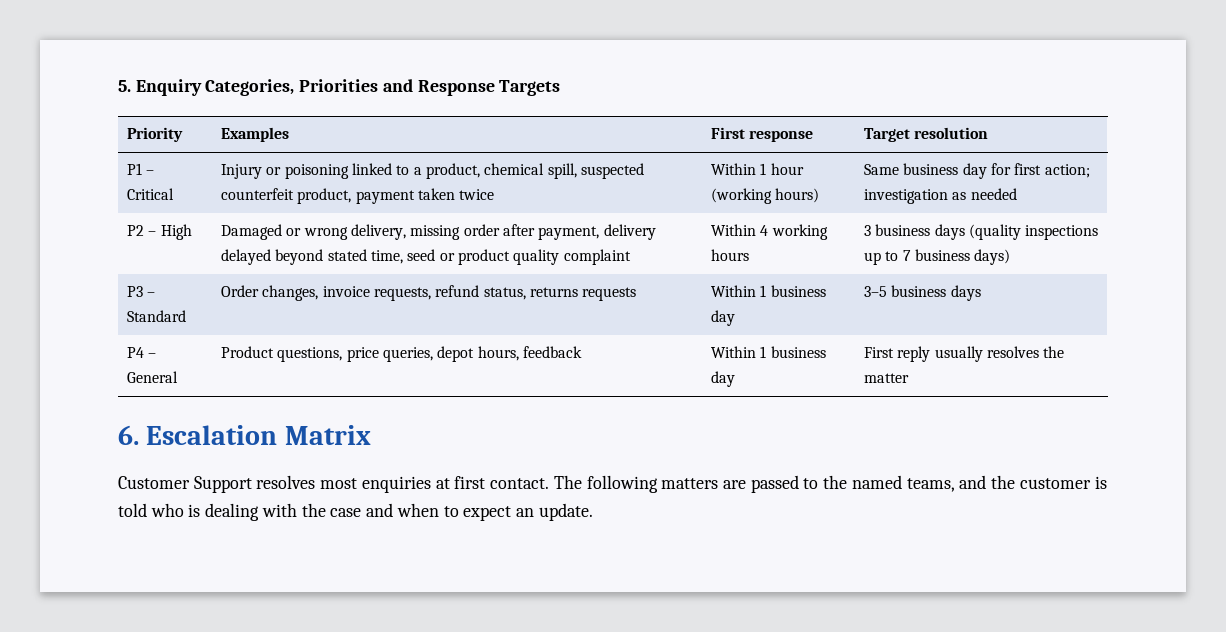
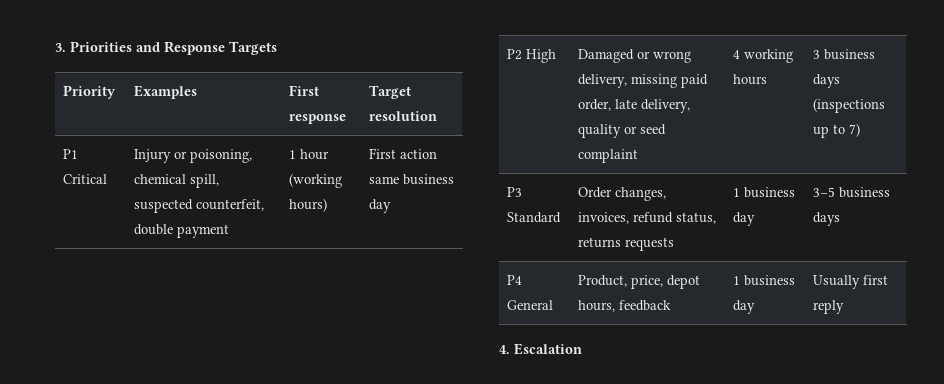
- 5. Enquiry Categories, Priorities and Response Targets
+ 3. Priorities and Response Targets
- P1 – Critical | Injury or poisoning linked to a product, chemical spill, suspected counterfeit product, payment taken twice | Within 1 hour (working hours) | Same business day for first action; investigation as needed
+ P1 Critical | Injury or poisoning, chemical spill, suspected counterfeit, double payment | 1 hour (working hours) | First action same business day
- P2 – High | Damaged or wrong delivery, missing order after payment, delivery delayed beyond stated time, seed or product quality complaint | Within 4 working hours | 3 business days (quality inspections up to 7 business days)
+ P2 High | Damaged or wrong delivery, missing paid order, late delivery, quality or seed complaint | 4 working hours | 3 business days (inspections up to 7)
- P3 – Standard | Order changes, invoice requests, refund status, returns requests | Within 1 business day | 3–5 business days
+ P3 Standard | Order changes, invoices, refund status, returns requests | 1 business day | 3–5 business days
- P4 – General | Product questions, price queries, depot hours, feedback | Within 1 business day | First reply usually resolves the matter
- 6. Escalation Matrix
- Customer Support resolves most enquiries at first contact. The following matters are passed to the named teams, and the customer is told who is dealing with the case and when to expect an update.
+ P4 General | Product, price, depot hours, feedback | 1 business day | Usually first reply
+ 4. Escalation

